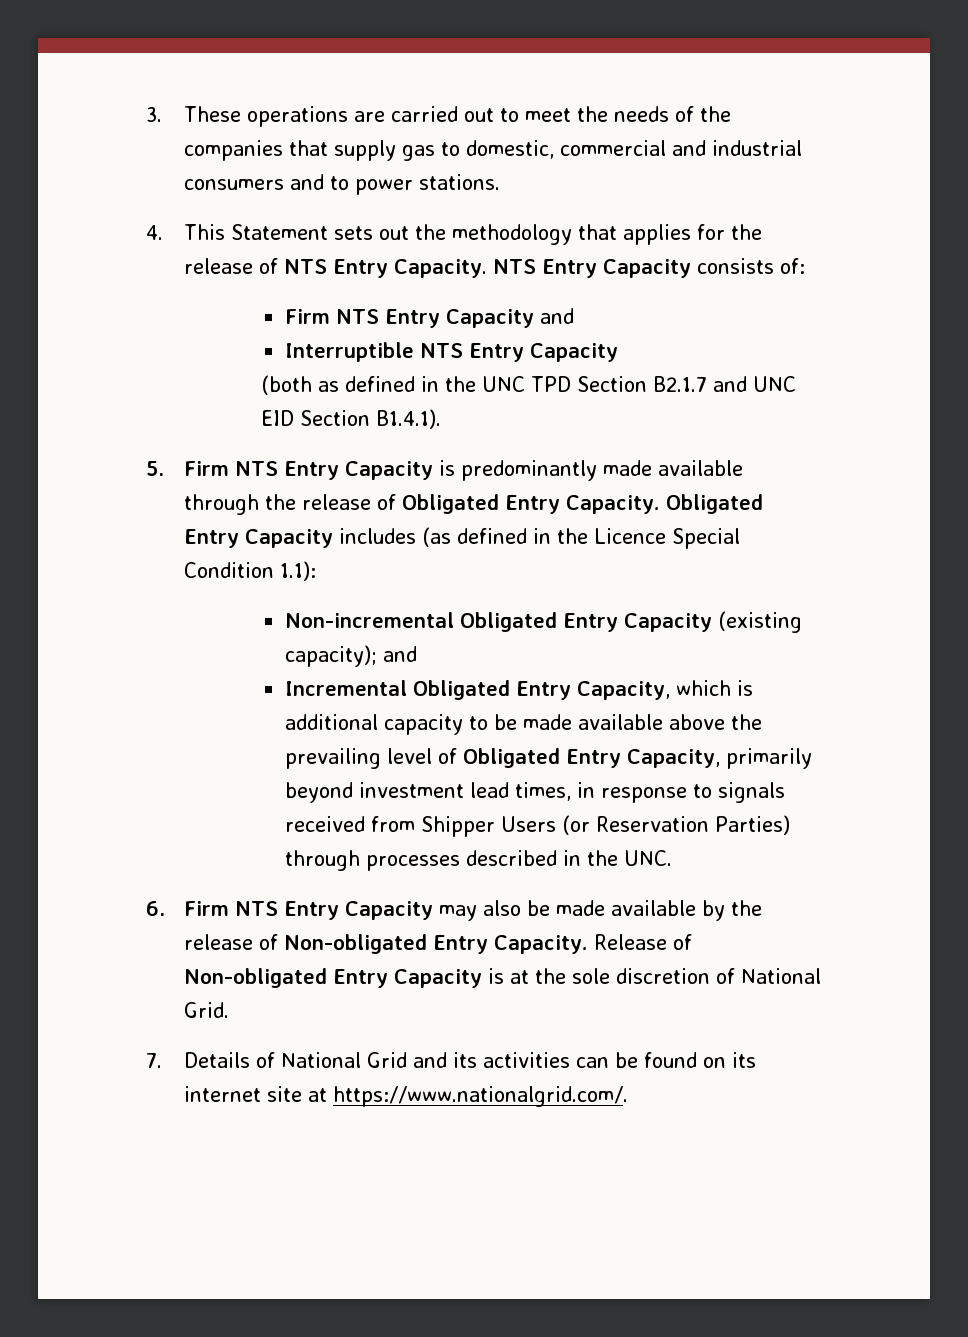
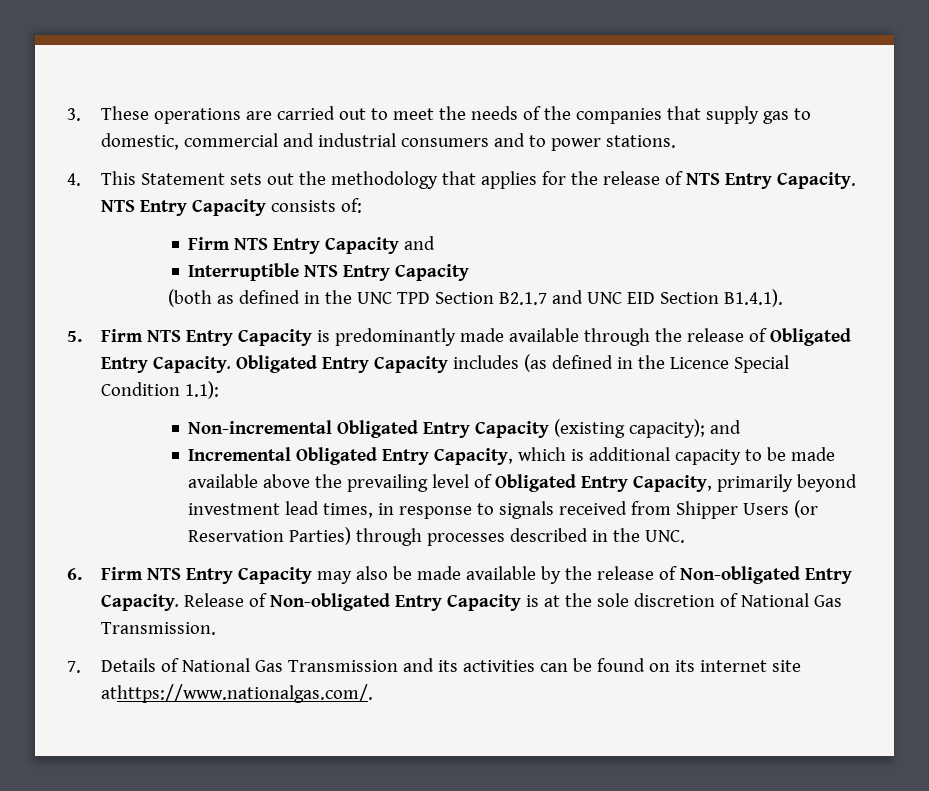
- Release of Non-obligated Entry Capacity is at the sole discretion of National Grid.
+ Release of Non-obligated Entry Capacity is at the sole discretion of National Gas Transmission.
- 7. Details of National Grid and its activities can be found on its internet site at https://www.nationalgrid.com/.
+ 7. Details of National Gas Transmission and its activities can be found on its internet site athttps://www.nationalgas.com/.

